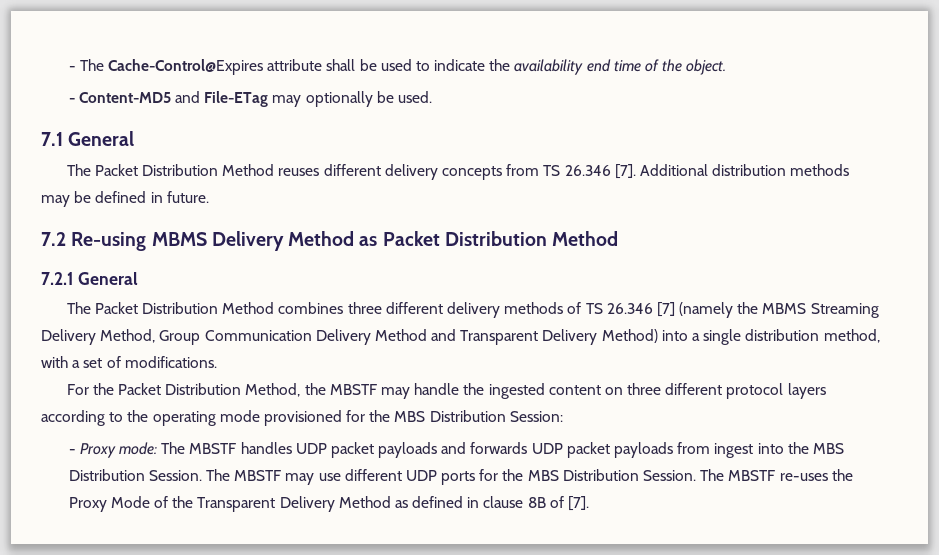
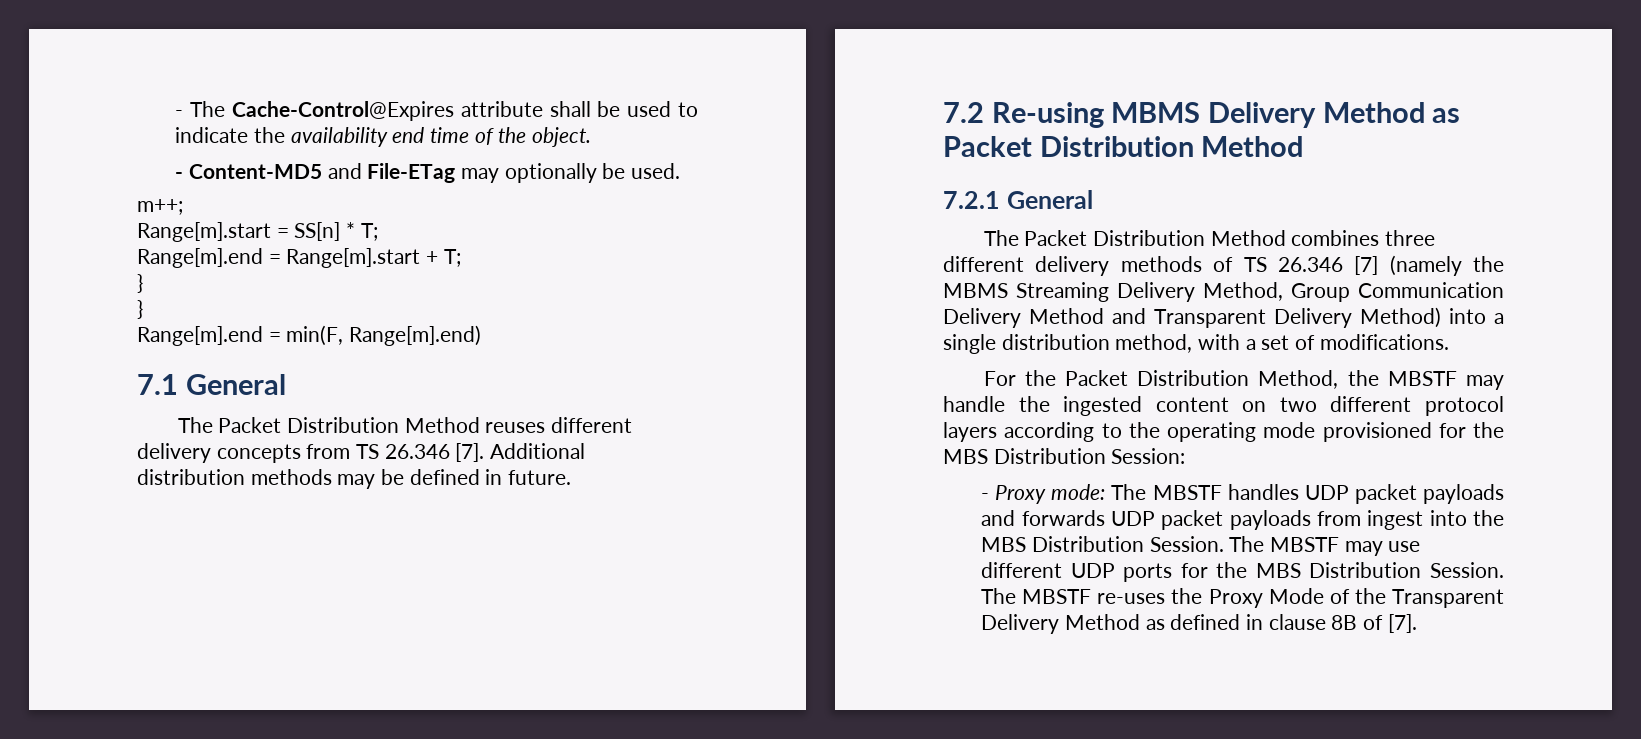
+ m++;
+ Range[m].start = SS[n] * T;
+ Range[m].end = Range[m].start + T;
+ }
+ }
+ Range[m].end = min(F, Range[m].end)
- For the Packet Distribution Method, the MBSTF may handle the ingested content on three different protocol layers according to the operating mode provisioned for the MBS Distribution Session:
+ For the Packet Distribution Method, the MBSTF may handle the ingested content on two different protocol layers according to the operating mode provisioned for the MBS Distribution Session:

